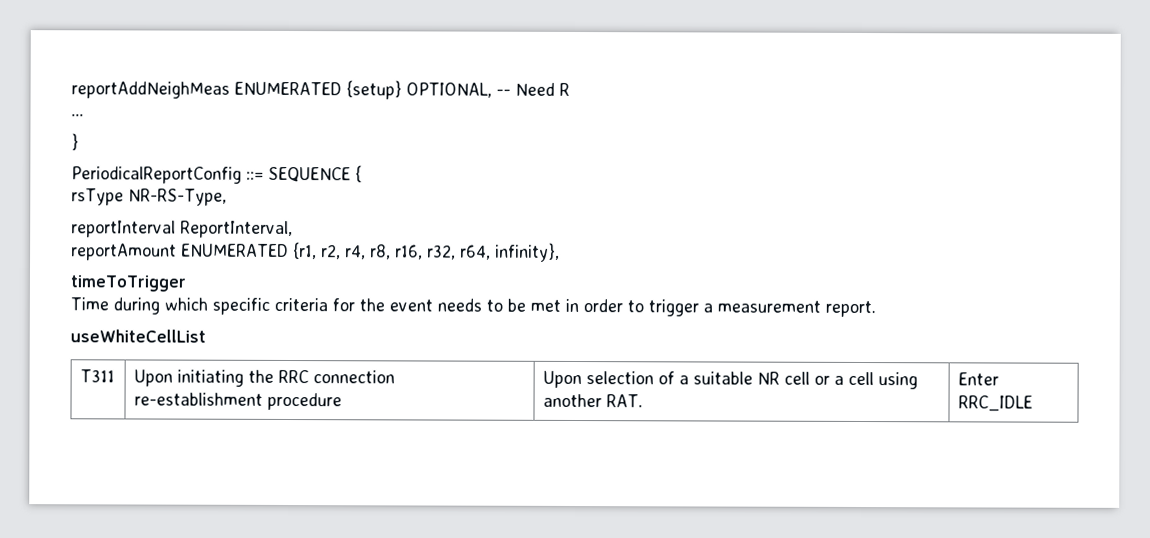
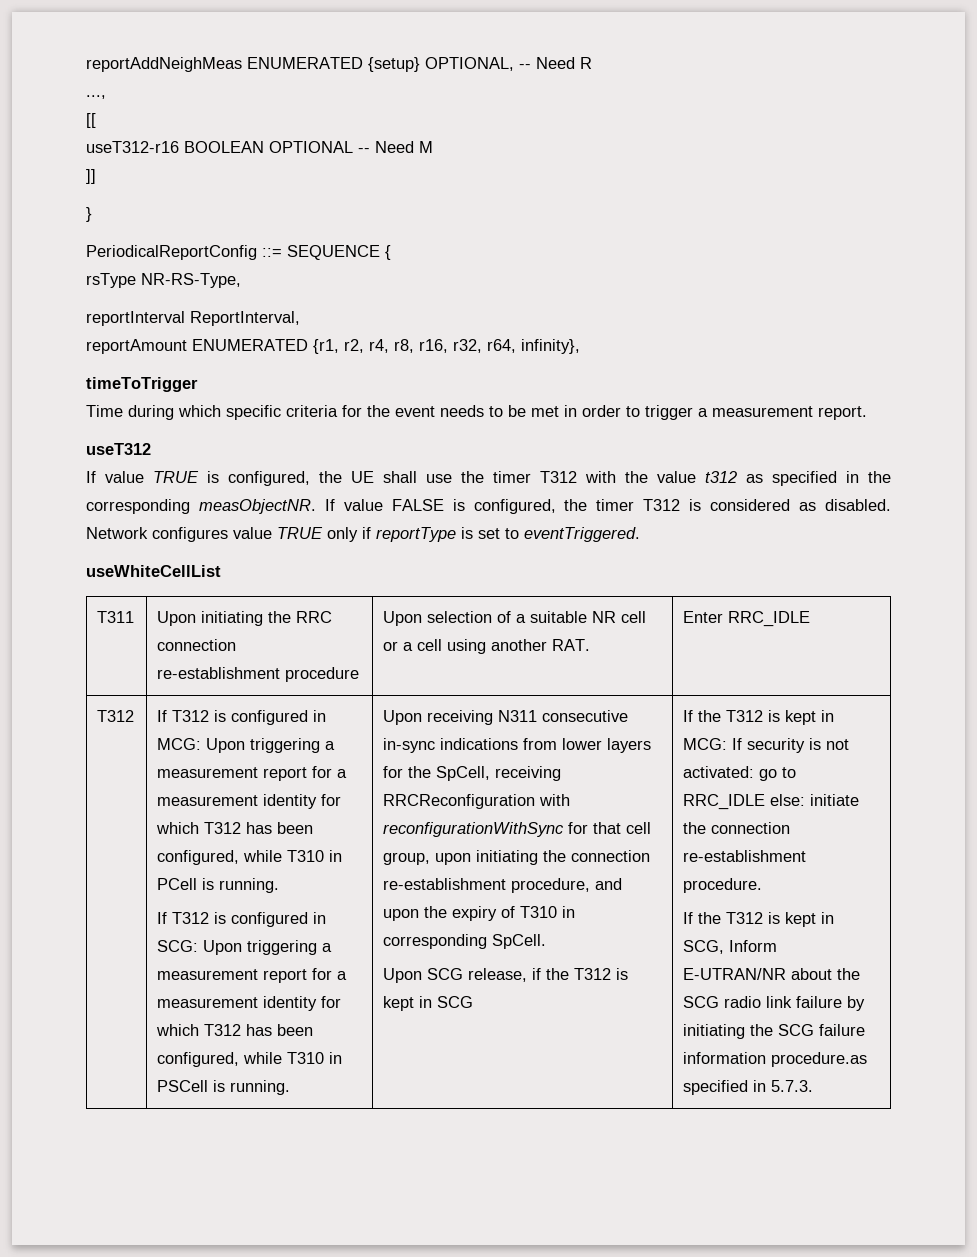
- ...
+ ...,
+ [[
+ useT312-r16 BOOLEAN OPTIONAL -- Need M
+ ]]
+ useT312
+ If value TRUE is configured, the UE shall use the timer T312 with the value t312 as specified in the corresponding measObjectNR. If value FALSE is configured, the timer T312 is considered as disabled. Network configures value TRUE only if reportType is set to eventTriggered.
+ T312 | If T312 is configured in MCG: Upon triggering a measurement report for a measurement identity for which T312 has been configured, while T310 in PCell is running.
+ If T312 is configured in SCG: Upon triggering a measurement report for a measurement identity for which T312 has been configured, while T310 in PSCell is running. | Upon receiving N311 consecutive in-sync indications from lower layers for the SpCell, receiving RRCReconfiguration with reconfigurationWithSync for that cell group, upon initiating the connection re-establishment procedure, and upon the expiry of T310 in corresponding SpCell.
+ Upon SCG release, if the T312 is kept in SCG | If the T312 is kept in MCG: If security is not activated: go to RRC_IDLE else: initiate the connection re-establishment procedure.
+ If the T312 is kept in SCG, Inform E-UTRAN/NR about the SCG radio link failure by initiating the SCG failure information procedure.as specified in 5.7.3.

